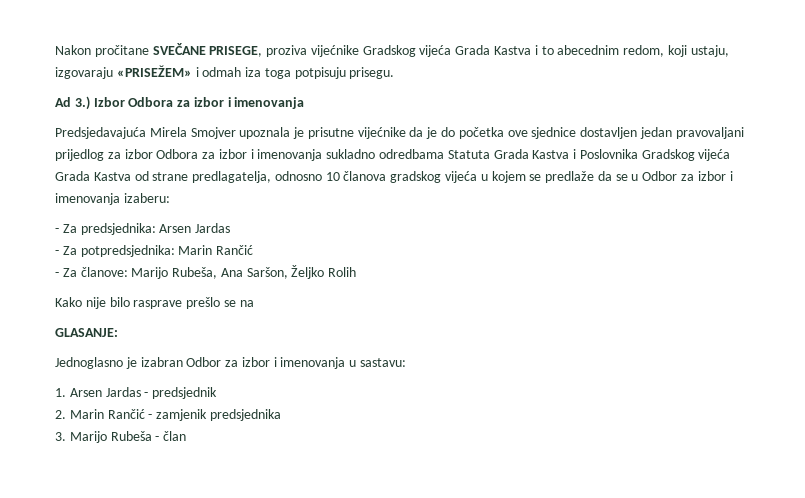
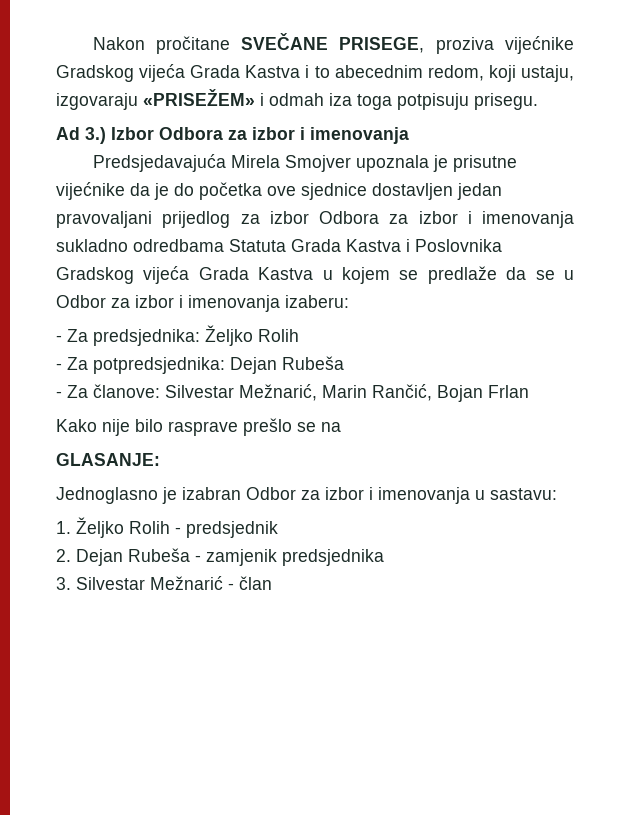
- Predsjedavajuća Mirela Smojver upoznala je prisutne vijećnike da je do početka ove sjednice dostavljen jedan pravovaljani prijedlog za izbor Odbora za izbor i imenovanja sukladno odredbama Statuta Grada Kastva i Poslovnika Gradskog vijeća Grada Kastva od strane predlagatelja, odnosno 10 članova gradskog vijeća u kojem se predlaže da se u Odbor za izbor i imenovanja izaberu:
+ Predsjedavajuća Mirela Smojver upoznala je prisutne vijećnike da je do početka ove sjednice dostavljen jedan pravovaljani prijedlog za izbor Odbora za izbor i imenovanja sukladno odredbama Statuta Grada Kastva i Poslovnika Gradskog vijeća Grada Kastva u kojem se predlaže da se u Odbor za izbor i imenovanja izaberu:
- - Za predsjednika: Arsen Jardas
+ - Za predsjednika: Željko Rolih
- - Za potpredsjednika: Marin Rančić
+ - Za potpredsjednika: Dejan Rubeša
- - Za članove: Marijo Rubeša, Ana Saršon, Željko Rolih
+ - Za članove: Silvestar Mežnarić, Marin Rančić, Bojan Frlan
- 1. Arsen Jardas - predsjednik
+ 1. Željko Rolih - predsjednik
- 2. Marin Rančić - zamjenik predsjednika
+ 2. Dejan Rubeša - zamjenik predsjednika
- 3. Marijo Rubeša - član
+ 3. Silvestar Mežnarić - član

